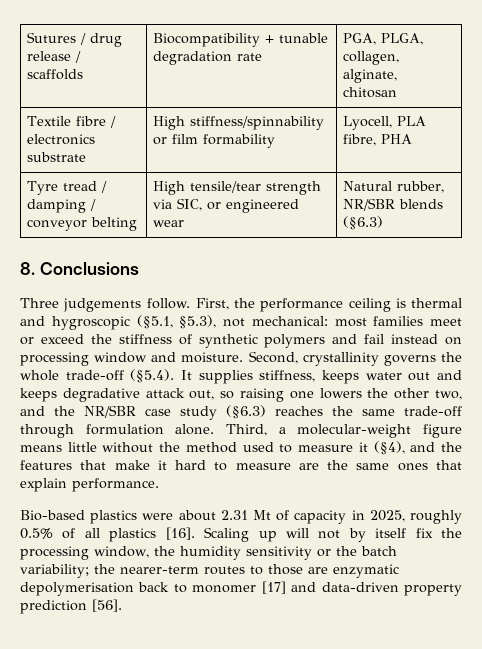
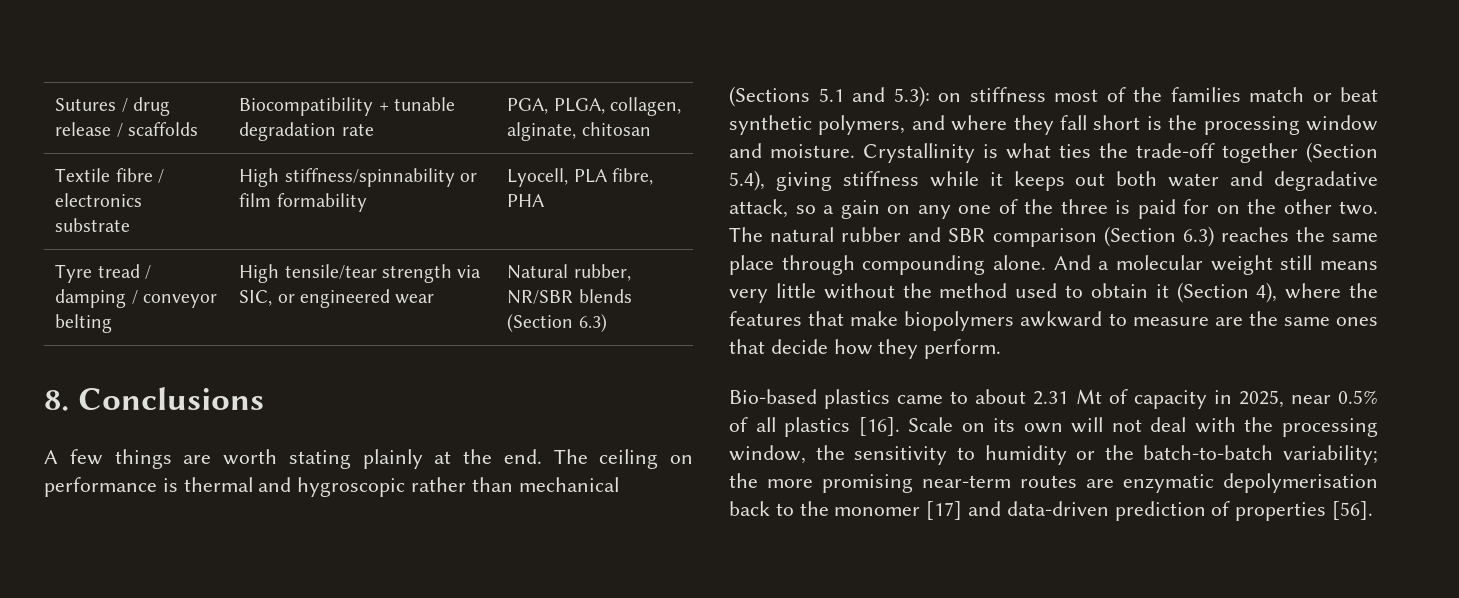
- Tyre tread / damping / conveyor belting | High tensile/tear strength via SIC, or engineered wear | Natural rubber, NR/SBR blends (§6.3)
+ Tyre tread / damping / conveyor belting | High tensile/tear strength via SIC, or engineered wear | Natural rubber, NR/SBR blends (Section 6.3)
- Three judgements follow. First, the performance ceiling is thermal and hygroscopic (§5.1, §5.3), not mechanical: most families meet or exceed the stiffness of synthetic polymers and fail instead on processing window and moisture. Second, crystallinity governs the whole trade-off (§5.4). It supplies stiffness, keeps water out and keeps degradative attack out, so raising one lowers the other two, and the NR/SBR case study (§6.3) reaches the same trade-off through formulation alone. Third, a molecular-weight figure means little without the method used to measure it (§4), and the features that make it hard to measure are the same ones that explain performance.
+ A few things are worth stating plainly at the end. The ceiling on performance is thermal and hygroscopic rather than mechanical (Sections 5.1 and 5.3): on stiffness most of the families match or beat synthetic polymers, and where they fall short is the processing window and moisture. Crystallinity is what ties the trade-off together (Section 5.4), giving stiffness while it keeps out both water and degradative attack, so a gain on any one of the three is paid for on the other two. The natural rubber and SBR comparison (Section 6.3) reaches the same place through compounding alone. And a molecular weight still means very little without the method used to obtain it (Section 4), where the features that make biopolymers awkward to measure are the same ones that decide how they perform.
- Bio-based plastics were about 2.31 Mt of capacity in 2025, roughly 0.5% of all plastics [16].
+ Bio-based plastics came to about 2.31 Mt of capacity in 2025, near 0.5% of all plastics [16].
- Scaling up will not by itself fix the processing window, the humidity sensitivity or the batch variability; the nearer-term routes to those are enzymatic depolymerisation back to monomer [17] and data-driven property prediction [56].
+ Scale on its own will not deal with the processing window, the sensitivity to humidity or the batch-to-batch variability; the more promising near-term routes are enzymatic depolymerisation back to the monomer [17] and data-driven prediction of properties [56].

